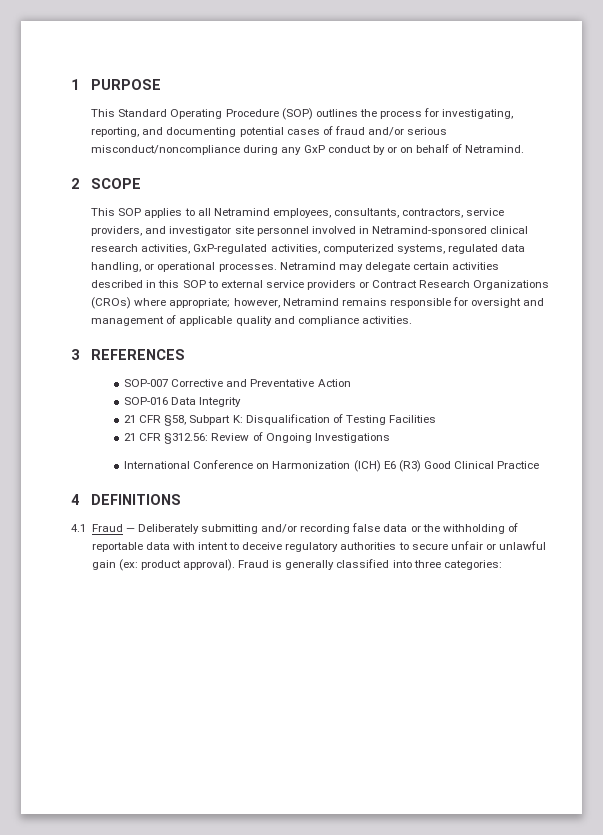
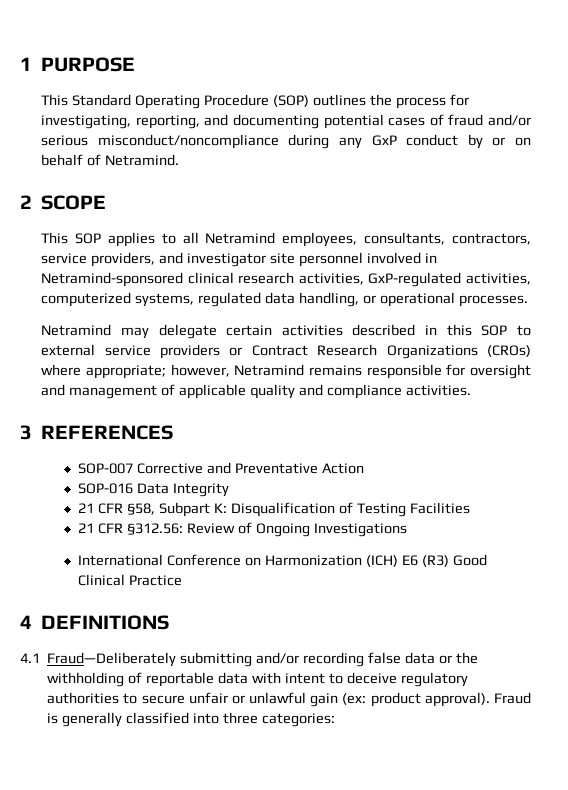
- This SOP applies to all Netramind employees, consultants, contractors, service providers, and investigator site personnel involved in Netramind-sponsored clinical research activities, GxP-regulated activities, computerized systems, regulated data handling, or operational processes. Netramind may delegate certain activities described in this SOP to external service providers or Contract Research Organizations (CROs) where appropriate;
+ This SOP applies to all Netramind employees, consultants, contractors, service providers, and investigator site personnel involved in Netramind-sponsored clinical research activities, GxP-regulated activities, computerized systems, regulated data handling, or operational processes.
+ Netramind may delegate certain activities described in this SOP to external service providers or Contract Research Organizations (CROs) where appropriate;
- 4.1 Fraud — Deliberately submitting and/or recording false data or the withholding of reportable data with intent to deceive regulatory authorities to secure unfair or unlawful gain (ex: product approval).
+ 4.1 Fraud—Deliberately submitting and/or recording false data or the withholding of reportable data with intent to deceive regulatory authorities to secure unfair or unlawful gain (ex: product approval).

